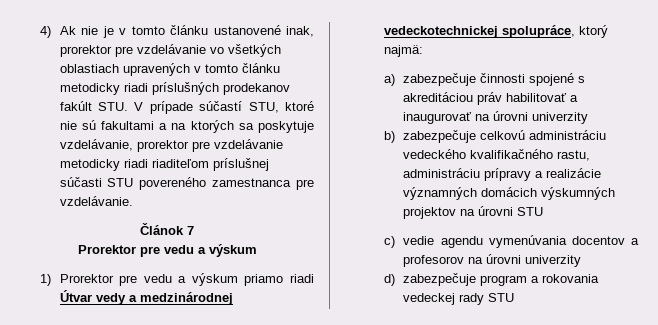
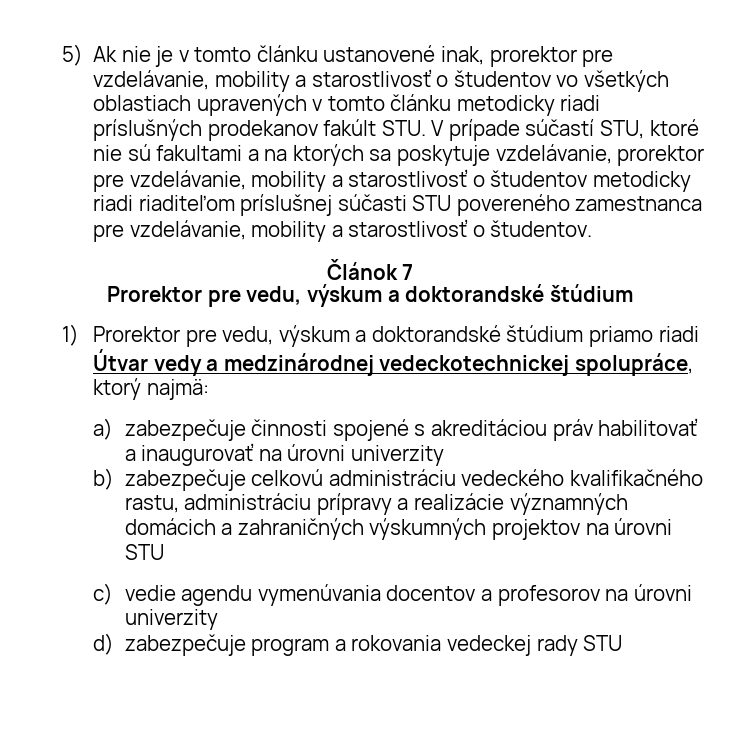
- 4) Ak nie je v tomto článku ustanovené inak, prorektor pre vzdelávanie vo všetkých oblastiach upravených v tomto článku metodicky riadi príslušných prodekanov fakúlt STU. V prípade súčastí STU, ktoré nie sú fakultami a na ktorých sa poskytuje vzdelávanie, prorektor pre vzdelávanie metodicky riadi riaditeľom príslušnej súčasti STU povereného zamestnanca pre vzdelávanie.
+ 5) Ak nie je v tomto článku ustanovené inak, prorektor pre vzdelávanie, mobility a starostlivosť o študentov vo všetkých oblastiach upravených v tomto článku metodicky riadi príslušných prodekanov fakúlt STU. V prípade súčastí STU, ktoré nie sú fakultami a na ktorých sa poskytuje vzdelávanie, prorektor pre vzdelávanie, mobility a starostlivosť o študentov metodicky riadi riaditeľom príslušnej súčasti STU povereného zamestnanca pre vzdelávanie, mobility a starostlivosť o študentov.
  Článok 7
- Prorektor pre vedu a výskum
- 1) Prorektor pre vedu a výskum priamo riadi Útvar vedy a medzinárodnej vedeckotechnickej spolupráce, ktorý najmä:
+ Prorektor pre vedu, výskum a doktorandské štúdium
+ 1) Prorektor pre vedu, výskum a doktorandské štúdium priamo riadi Útvar vedy a medzinárodnej vedeckotechnickej spolupráce, ktorý najmä:
- b) zabezpečuje celkovú administráciu vedeckého kvalifikačného rastu, administráciu prípravy a realizácie významných domácich výskumných projektov na úrovni STU
+ b) zabezpečuje celkovú administráciu vedeckého kvalifikačného rastu, administráciu prípravy a realizácie významných domácich a zahraničných výskumných projektov na úrovni STU

